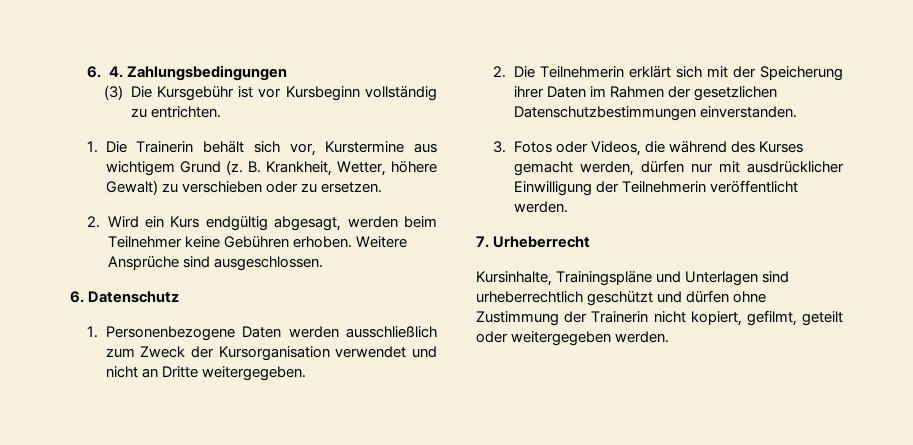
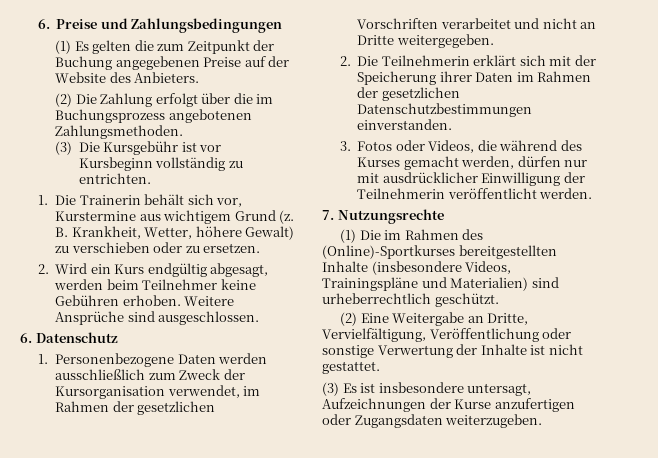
- 6. 4. Zahlungsbedingungen
+ 6. Preise und Zahlungsbedingungen
+ (1) Es gelten die zum Zeitpunkt der Buchung angegebenen Preise auf der Website des Anbieters.
+ (2) Die Zahlung erfolgt über die im Buchungsprozess angebotenen Zahlungsmethoden.
- 1. Personenbezogene Daten werden ausschließlich zum Zweck der Kursorganisation verwendet und nicht an Dritte weitergegeben.
+ 1. Personenbezogene Daten werden ausschließlich zum Zweck der Kursorganisation verwendet, im Rahmen der gesetzlichen Vorschriften verarbeitet und nicht an Dritte weitergegeben.
- 7. Urheberrecht
- Kursinhalte, Trainingspläne und Unterlagen sind urheberrechtlich geschützt und dürfen ohne Zustimmung der Trainerin nicht kopiert, gefilmt, geteilt oder weitergegeben werden.
+ 7. Nutzungsrechte
+ (1) Die im Rahmen des (Online)-Sportkurses bereitgestellten Inhalte (insbesondere Videos, Trainingspläne und Materialien) sind urheberrechtlich geschützt.
+ (2) Eine Weitergabe an Dritte, Vervielfältigung, Veröffentlichung oder sonstige Verwertung der Inhalte ist nicht gestattet.
+ (3) Es ist insbesondere untersagt, Aufzeichnungen der Kurse anzufertigen oder Zugangsdaten weiterzugeben.

